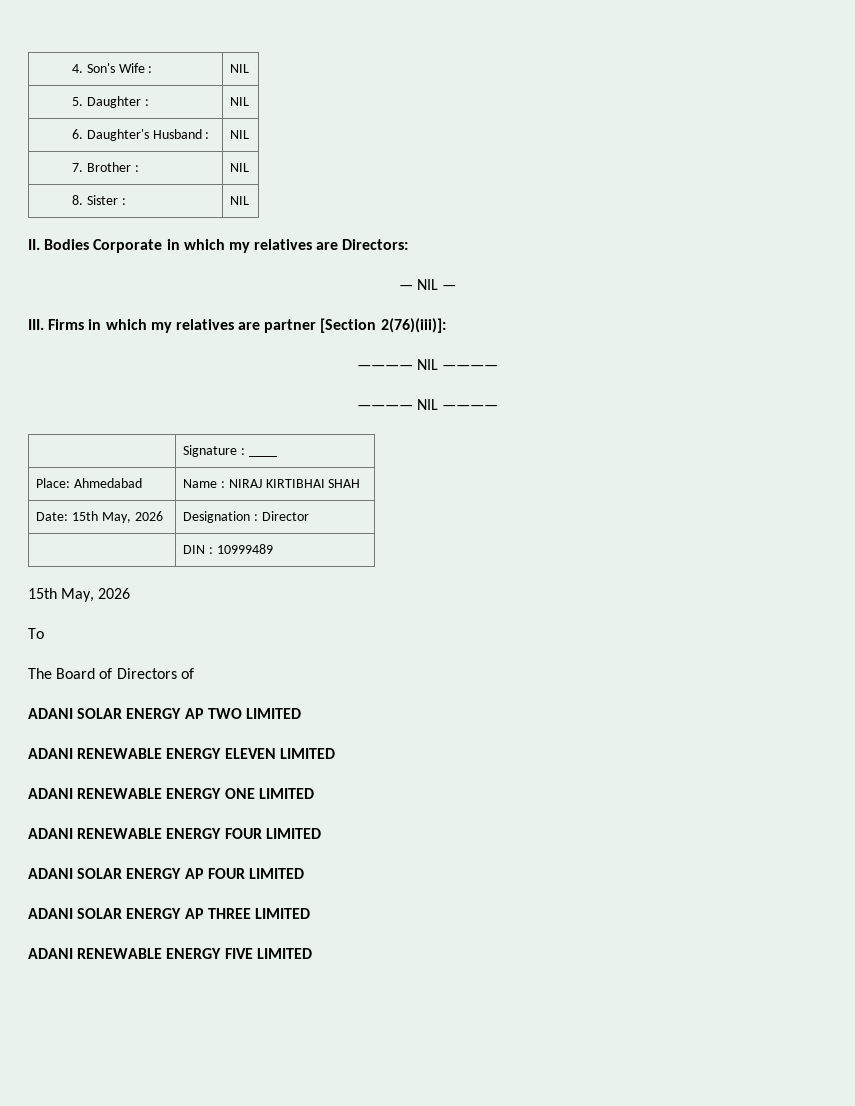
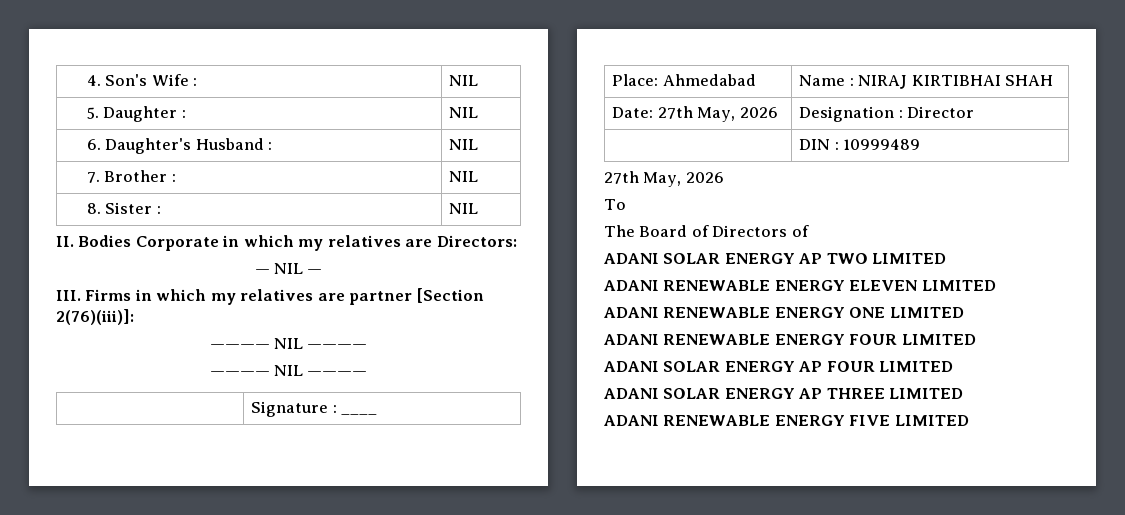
- Date: 15th May, 2026 | Designation : Director
+ Date: 27th May, 2026 | Designation : Director
  | DIN : 10999489
- 15th May, 2026
+ 27th May, 2026

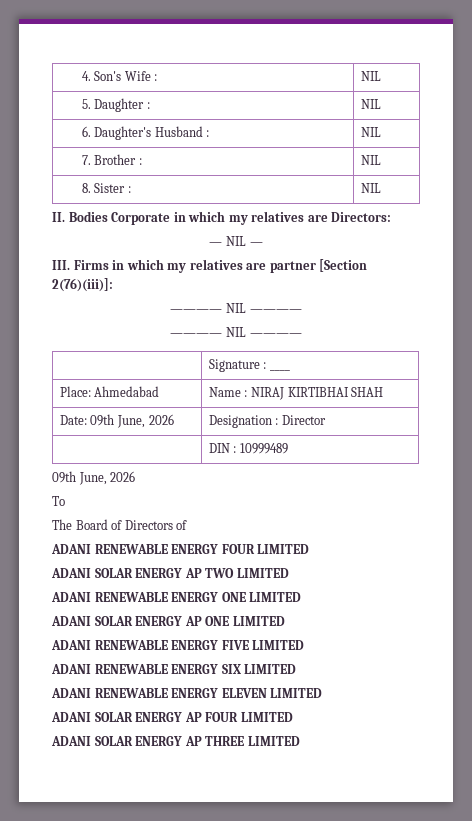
- Date: 27th May, 2026 | Designation : Director
+ Date: 09th June, 2026 | Designation : Director
  | DIN : 10999489
- 27th May, 2026
+ 09th June, 2026
+ ADANI RENEWABLE ENERGY FOUR LIMITED
- ADANI RENEWABLE ENERGY ELEVEN LIMITED
  ADANI RENEWABLE ENERGY ONE LIMITED
+ ADANI SOLAR ENERGY AP ONE LIMITED
- ADANI RENEWABLE ENERGY FOUR LIMITED
+ ADANI RENEWABLE ENERGY FIVE LIMITED
+ ADANI RENEWABLE ENERGY SIX LIMITED
+ ADANI RENEWABLE ENERGY ELEVEN LIMITED
- ADANI RENEWABLE ENERGY FIVE LIMITED

